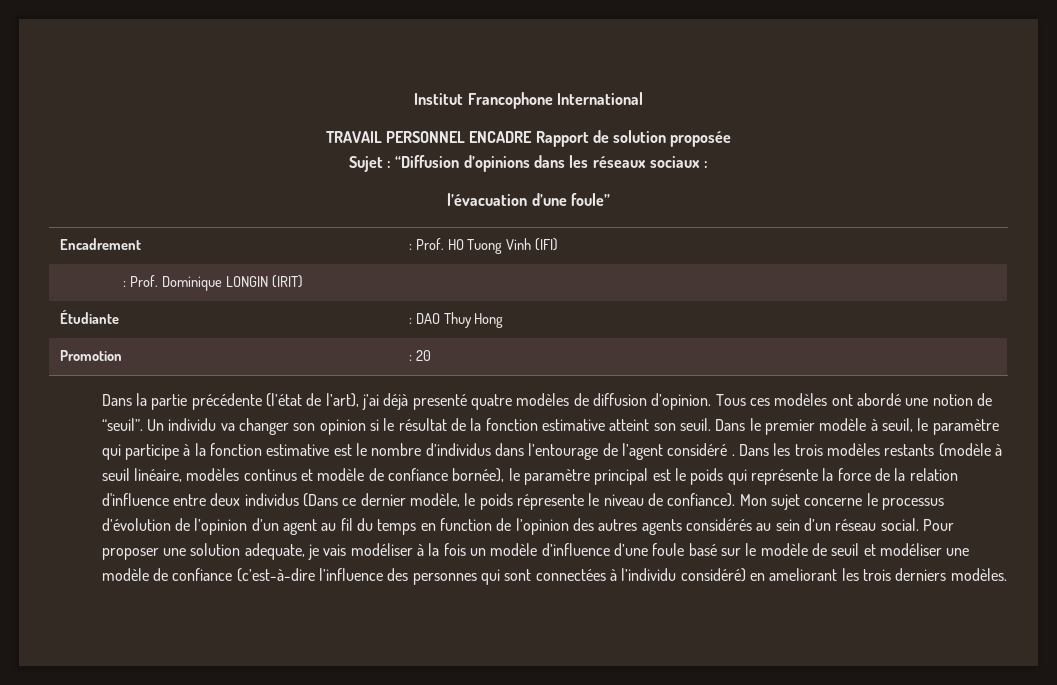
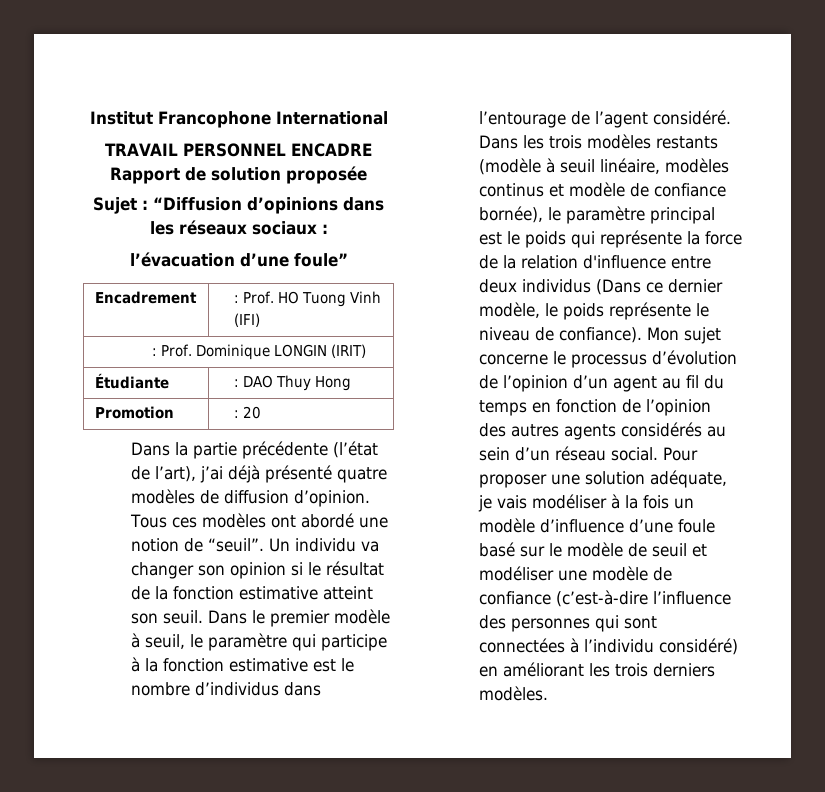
- Dans la partie précédente (l’état de l’art), j’ai déjà presenté quatre modèles de diffusion d’opinion.
+ Dans la partie précédente (l’état de l’art), j’ai déjà présenté quatre modèles de diffusion d’opinion.
- Dans le premier modèle à seuil, le paramètre qui participe à la fonction estimative est le nombre d’individus dans l’entourage de l’agent considéré .
+ Dans le premier modèle à seuil, le paramètre qui participe à la fonction estimative est le nombre d’individus dans l’entourage de l’agent considéré.
- Dans les trois modèles restants (modèle à seuil linéaire, modèles continus et modèle de confiance bornée), le paramètre principal est le poids qui représente la force de la relation d'influence entre deux individus (Dans ce dernier modèle, le poids répresente le niveau de confiance).
+ Dans les trois modèles restants (modèle à seuil linéaire, modèles continus et modèle de confiance bornée), le paramètre principal est le poids qui représente la force de la relation d'influence entre deux individus (Dans ce dernier modèle, le poids représente le niveau de confiance).
- Mon sujet concerne le processus d’évolution de l’opinion d’un agent au fil du temps en function de l’opinion des autres agents considérés au sein d’un réseau social.
+ Mon sujet concerne le processus d’évolution de l’opinion d’un agent au fil du temps en fonction de l’opinion des autres agents considérés au sein d’un réseau social.
- Pour proposer une solution adequate, je vais modéliser à la fois un modèle d’influence d’une foule basé sur le modèle de seuil et modéliser une modèle de confiance (c’est-à-dire l’influence des personnes qui sont connectées à l’individu considéré) en ameliorant les trois derniers modèles.
+ Pour proposer une solution adéquate, je vais modéliser à la fois un modèle d’influence d’une foule basé sur le modèle de seuil et modéliser une modèle de confiance (c’est-à-dire l’influence des personnes qui sont connectées à l’individu considéré) en améliorant les trois derniers modèles.

